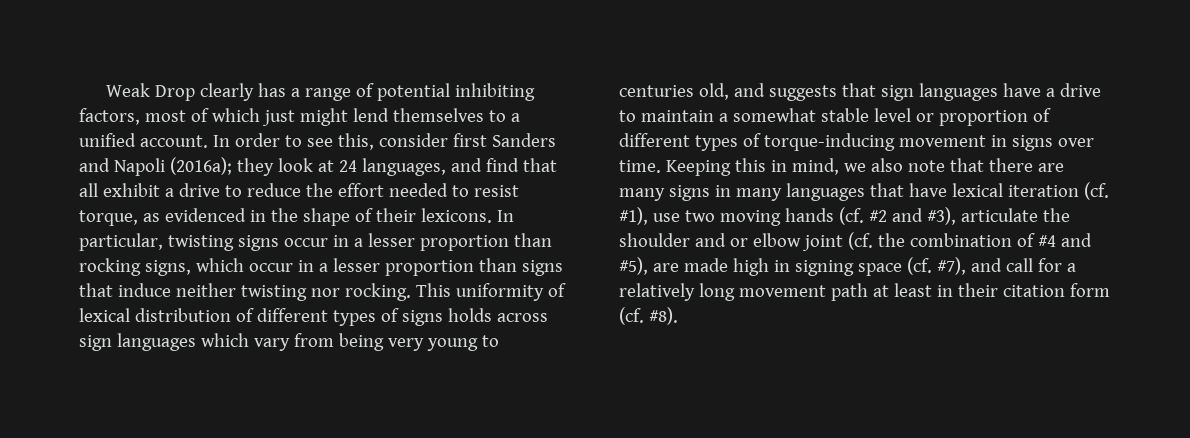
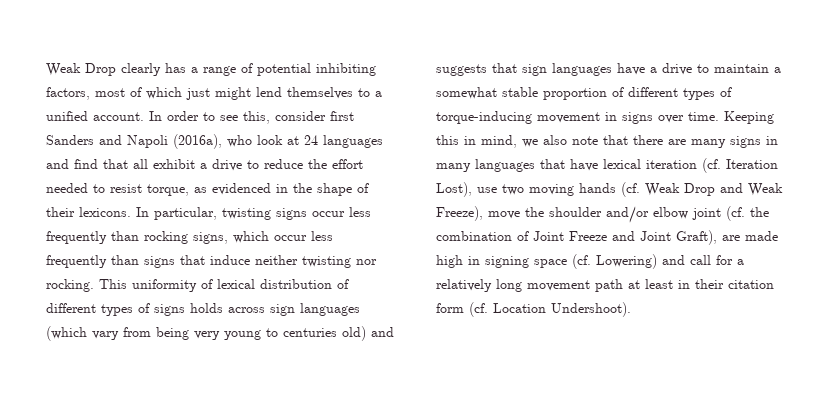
- In order to see this, consider first Sanders and Napoli (2016a); they look at 24 languages, and find that all exhibit a drive to reduce the effort needed to resist torque, as evidenced in the shape of their lexicons.
+ In order to see this, consider first Sanders and Napoli (2016a), who look at 24 languages and find that all exhibit a drive to reduce the effort needed to resist torque, as evidenced in the shape of their lexicons.
- In particular, twisting signs occur in a lesser proportion than rocking signs, which occur in a lesser proportion than signs that induce neither twisting nor rocking.
+ In particular, twisting signs occur less frequently than rocking signs, which occur less frequently than signs that induce neither twisting nor rocking.
- This uniformity of lexical distribution of different types of signs holds across sign languages which vary from being very young to centuries old, and suggests that sign languages have a drive to maintain a somewhat stable level or proportion of different types of torque-inducing movement in signs over time.
+ This uniformity of lexical distribution of different types of signs holds across sign languages (which vary from being very young to centuries old) and suggests that sign languages have a drive to maintain a somewhat stable proportion of different types of torque-inducing movement in signs over time.
- Keeping this in mind, we also note that there are many signs in many languages that have lexical iteration (cf. #1), use two moving hands (cf. #2 and #3), articulate the shoulder and or elbow joint (cf. the combination of #4 and #5), are made high in signing space (cf. #7), and call for a relatively long movement path at least in their citation form (cf. #8).
+ Keeping this in mind, we also note that there are many signs in many languages that have lexical iteration (cf. Iteration Lost), use two moving hands (cf. Weak Drop and Weak Freeze), move the shoulder and/or elbow joint (cf. the combination of Joint Freeze and Joint Graft), are made high in signing space (cf. Lowering) and call for a relatively long movement path at least in their citation form (cf. Location Undershoot).

